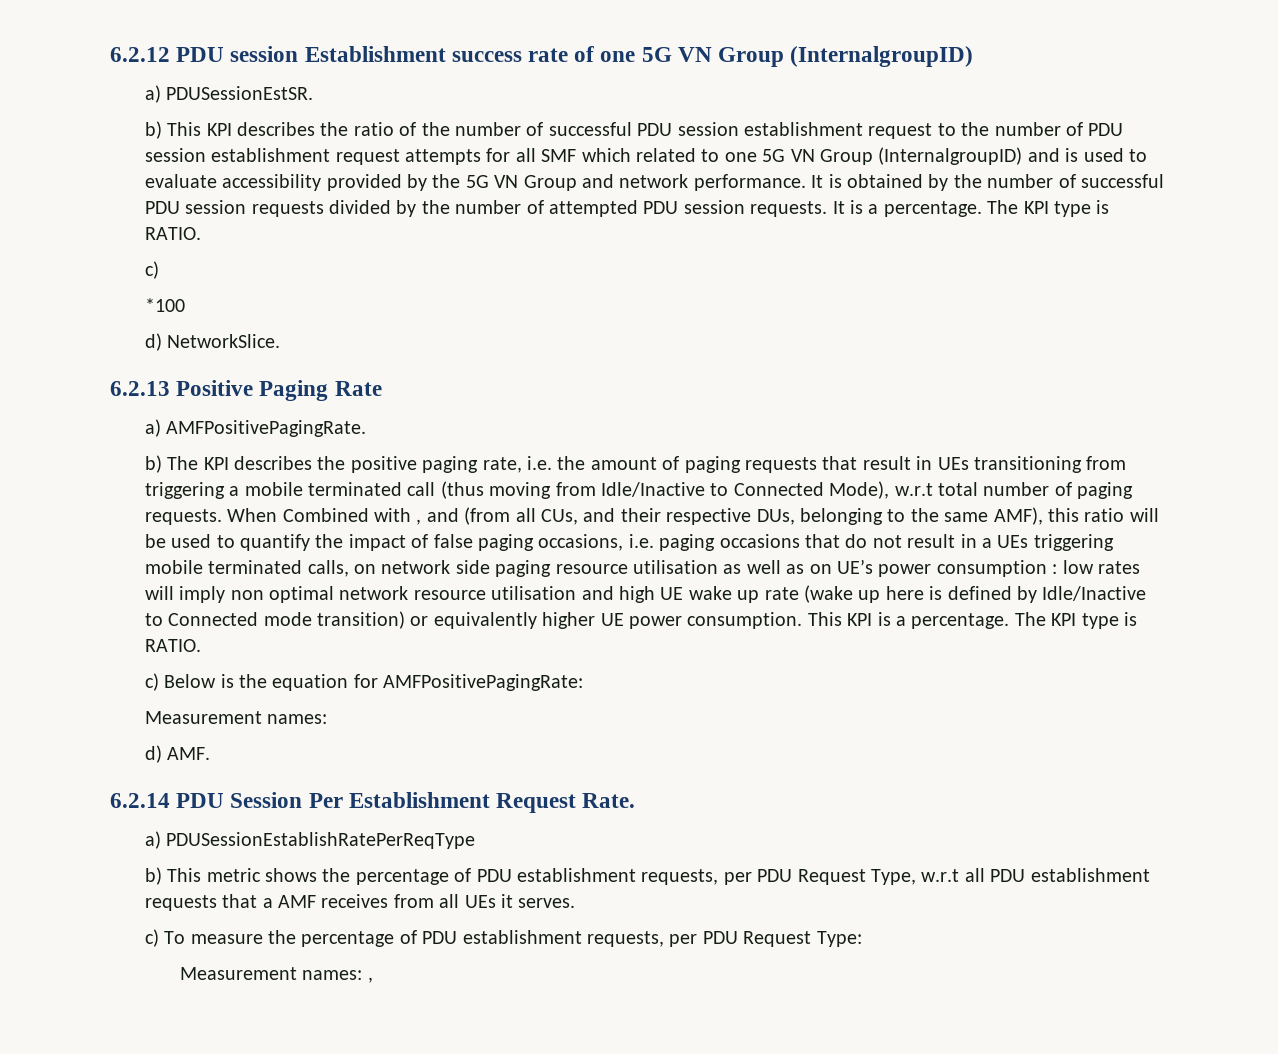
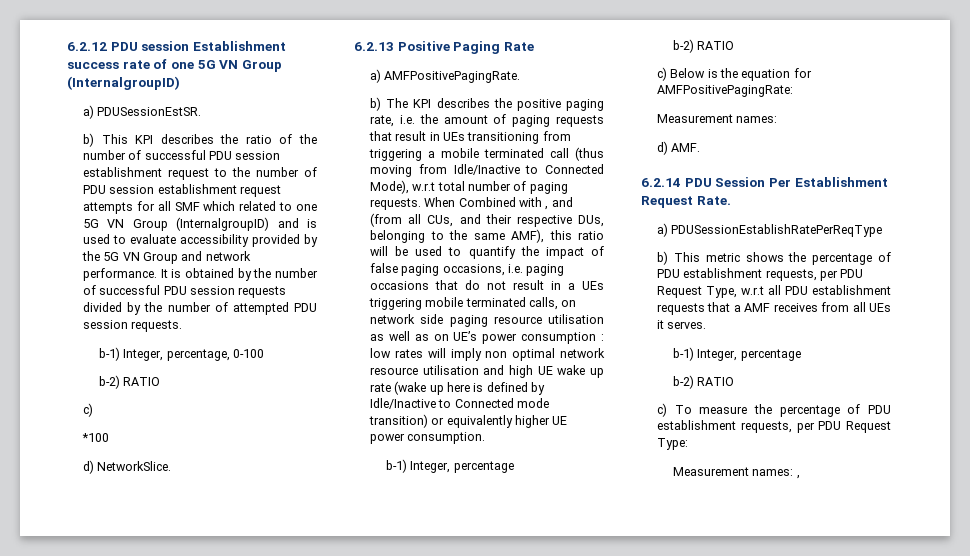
- It is obtained by the number of successful PDU session requests divided by the number of attempted PDU session requests. It is a percentage. The KPI type is RATIO.
+ It is obtained by the number of successful PDU session requests divided by the number of attempted PDU session requests.
+ b-1) Integer, percentage, 0-100
+ b-2) RATIO
- low rates will imply non optimal network resource utilisation and high UE wake up rate (wake up here is defined by Idle/Inactive to Connected mode transition) or equivalently higher UE power consumption. This KPI is a percentage. The KPI type is RATIO.
+ low rates will imply non optimal network resource utilisation and high UE wake up rate (wake up here is defined by Idle/Inactive to Connected mode transition) or equivalently higher UE power consumption.
+ b-1) Integer, percentage
+ b-2) RATIO
  b) This metric shows the percentage of PDU establishment requests, per PDU Request Type, w.r.t all PDU establishment requests that a AMF receives from all UEs it serves.
+ b-1) Integer, percentage
+ b-2) RATIO

